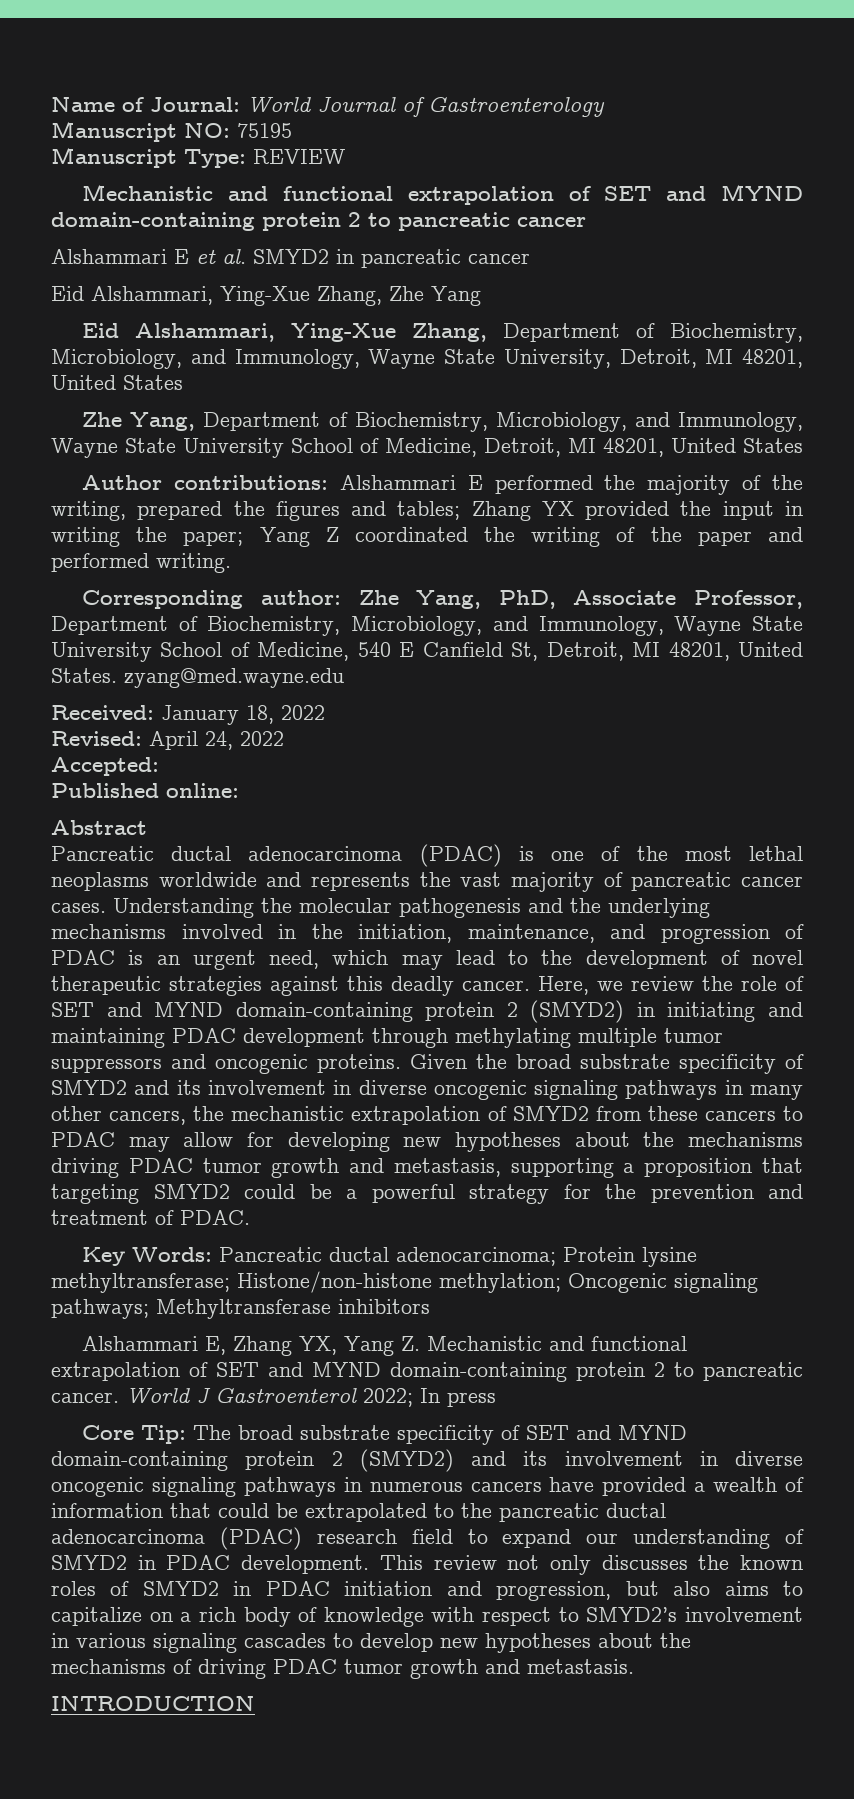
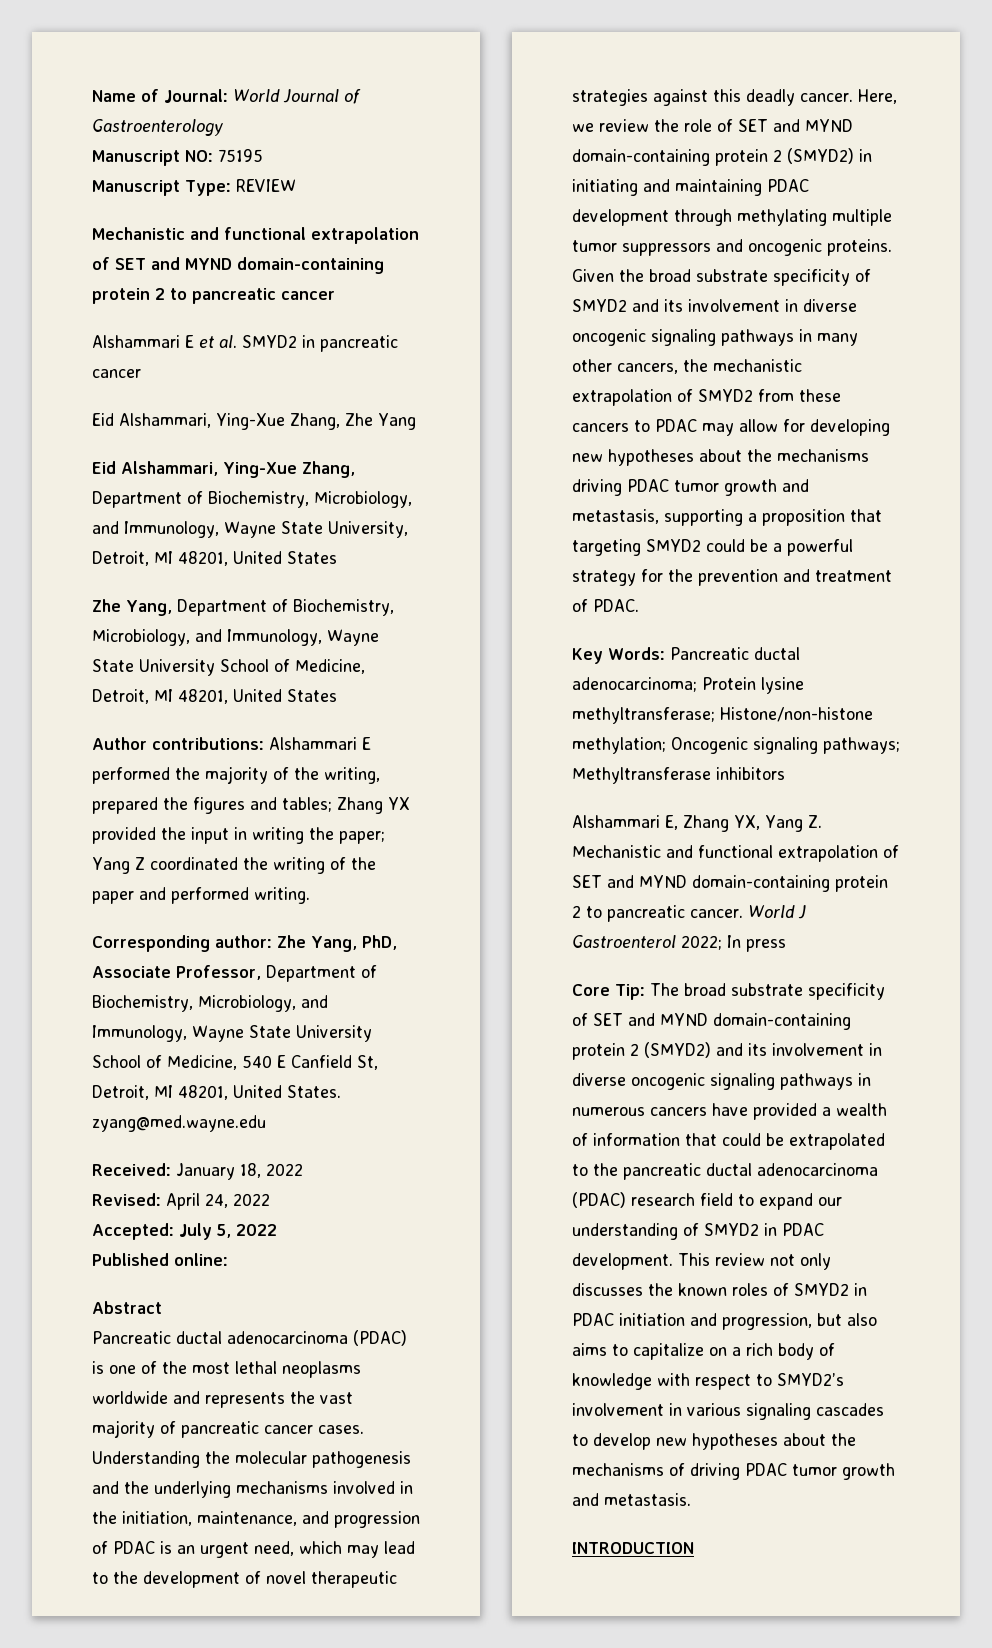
- Accepted:
+ Accepted: July 5, 2022

